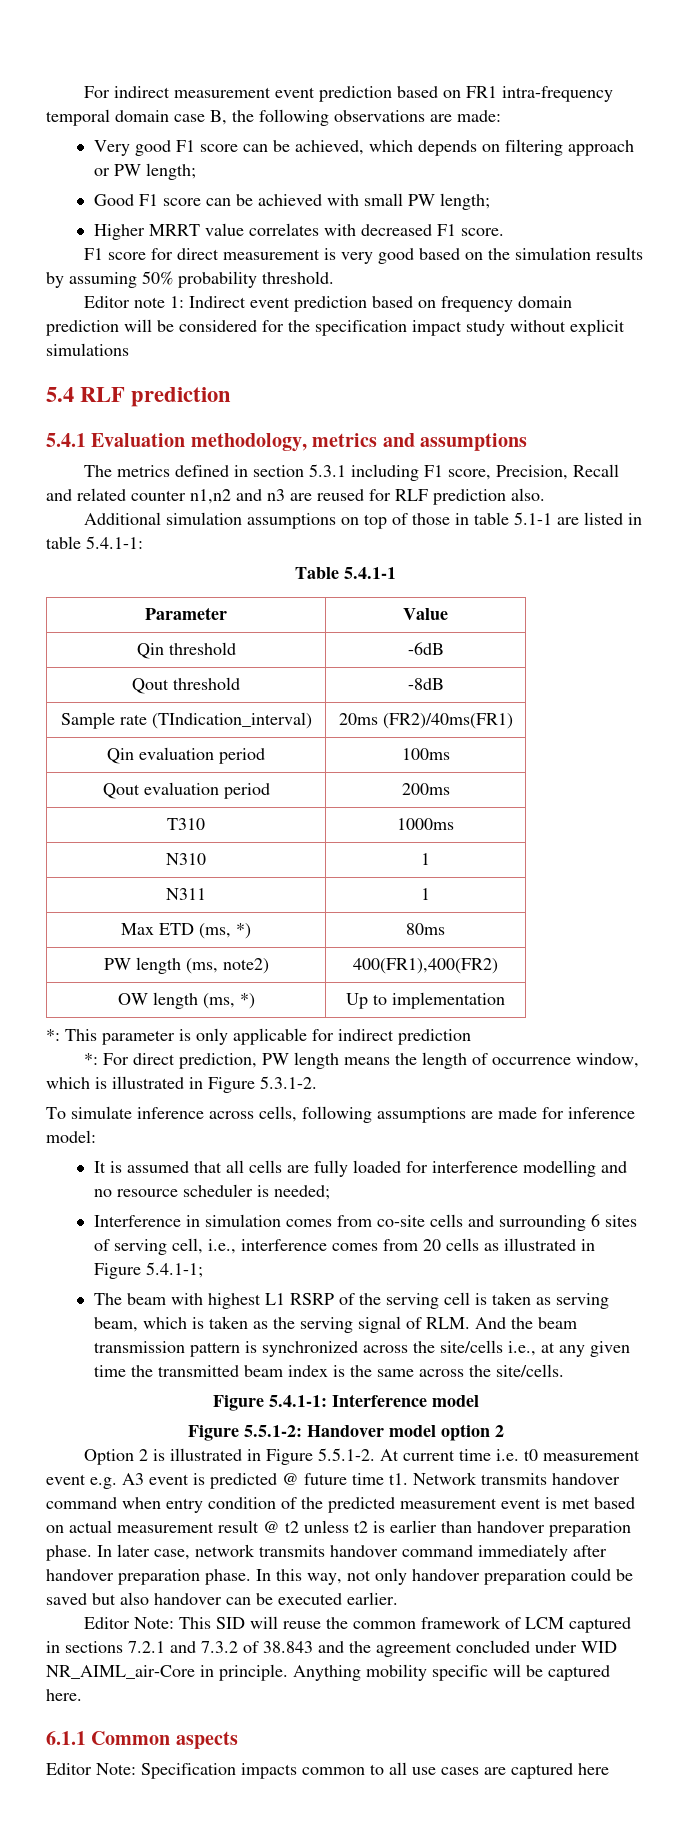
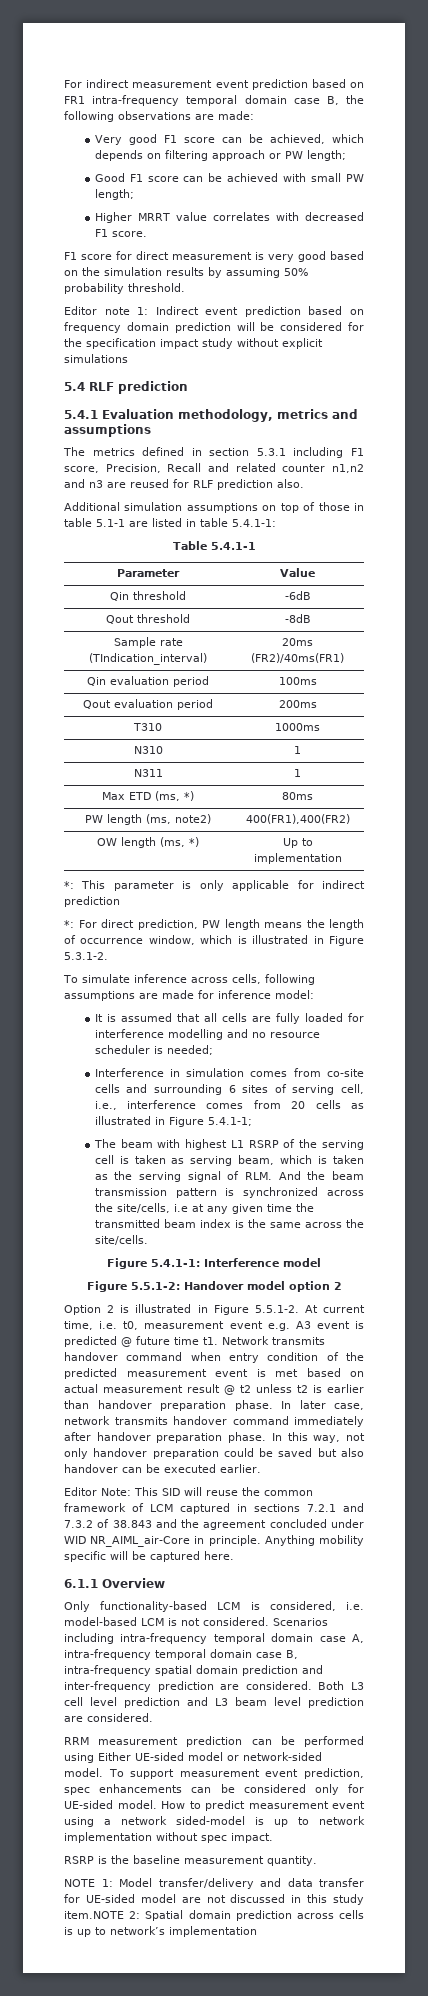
- The beam with highest L1 RSRP of the serving cell is taken as serving beam, which is taken as the serving signal of RLM. And the beam transmission pattern is synchronized across the site/cells i.e., at any given time the transmitted beam index is the same across the site/cells.
+ The beam with highest L1 RSRP of the serving cell is taken as serving beam, which is taken as the serving signal of RLM. And the beam transmission pattern is synchronized across the site/cells, i.e at any given time the transmitted beam index is the same across the site/cells.
- Option 2 is illustrated in Figure 5.5.1-2. At current time i.e. t0 measurement event e.g. A3 event is predicted @ future time t1.
+ Option 2 is illustrated in Figure 5.5.1-2. At current time, i.e. t0, measurement event e.g. A3 event is predicted @ future time t1.
- 6.1.1 Common aspects
- Editor Note: Specification impacts common to all use cases are captured here
+ 6.1.1 Overview
+ Only functionality-based LCM is considered, i.e. model-based LCM is not considered. Scenarios including intra-frequency temporal domain case A, intra-frequency temporal domain case B, intra-frequency spatial domain prediction and inter-frequency prediction are considered. Both L3 cell level prediction and L3 beam level prediction are considered.
+ RRM measurement prediction can be performed using Either UE-sided model or network-sided model. To support measurement event prediction, spec enhancements can be considered only for UE-sided model. How to predict measurement event using a network sided-model is up to network implementation without spec impact.
+ RSRP is the baseline measurement quantity.
+ NOTE 1: Model transfer/delivery and data transfer for UE-sided model are not discussed in this study item.NOTE 2: Spatial domain prediction across cells is up to network’s implementation

